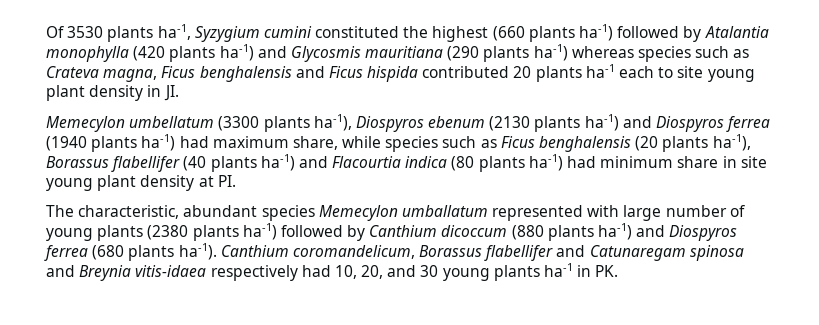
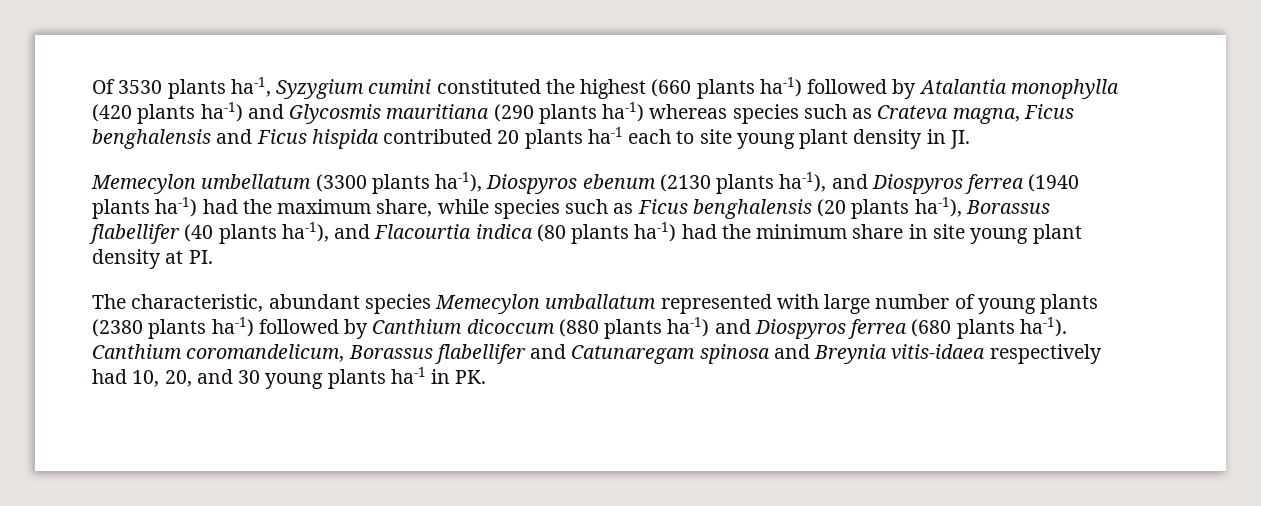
- Memecylon umbellatum (3300 plants ha-1), Diospyros ebenum (2130 plants ha-1) and Diospyros ferrea (1940 plants ha-1) had maximum share, while species such as Ficus benghalensis (20 plants ha-1), Borassus flabellifer (40 plants ha-1) and Flacourtia indica (80 plants ha-1) had minimum share in site young plant density at PI.
+ Memecylon umbellatum (3300 plants ha-1), Diospyros ebenum (2130 plants ha-1), and Diospyros ferrea (1940 plants ha-1) had the maximum share, while species such as Ficus benghalensis (20 plants ha-1), Borassus flabellifer (40 plants ha-1), and Flacourtia indica (80 plants ha-1) had the minimum share in site young plant density at PI.

